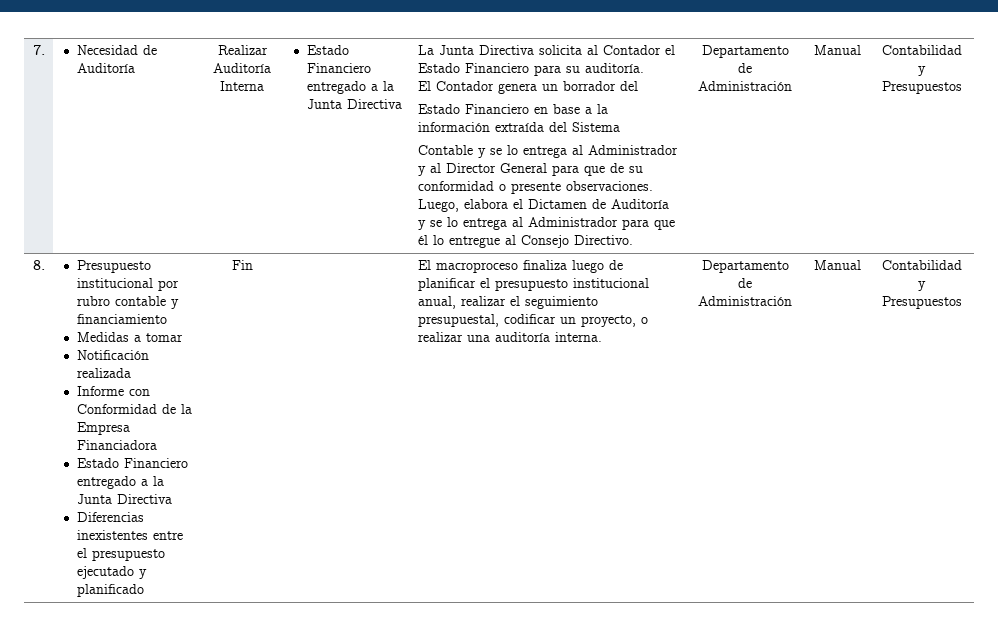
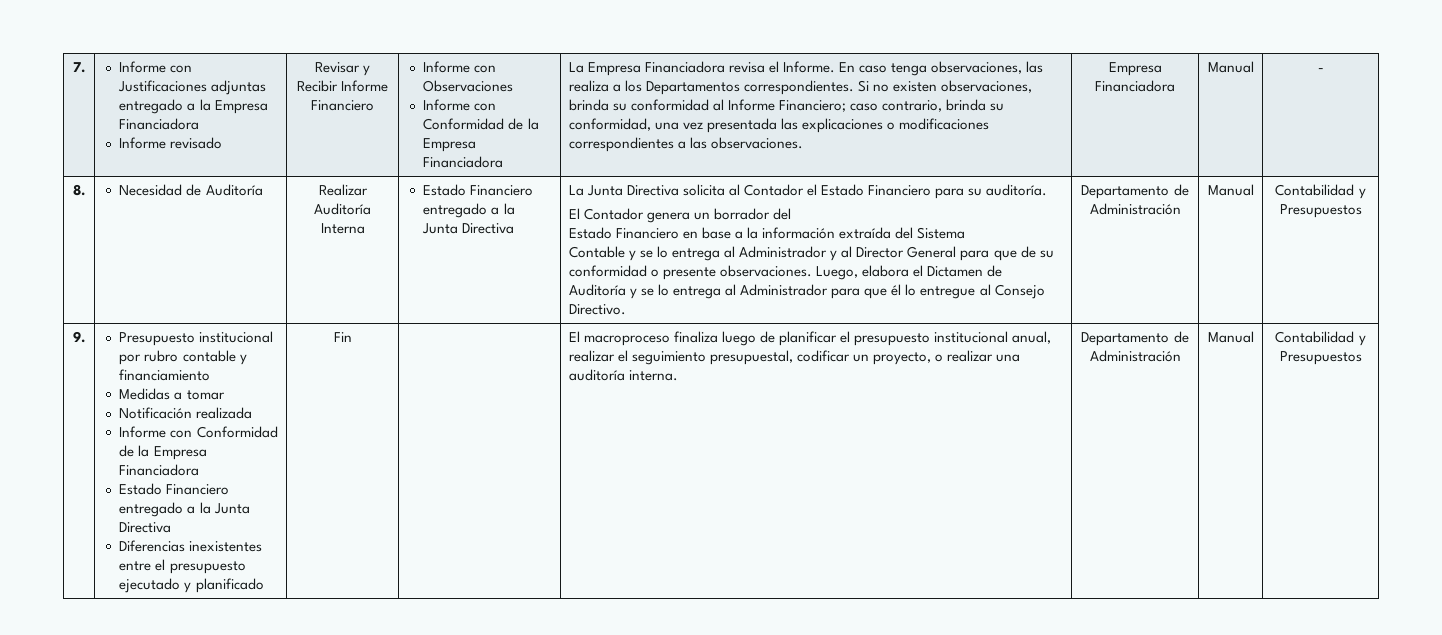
+ Informe con Justificaciones adjuntas entregado a la Empresa Financiadora
+ Informe revisado | Revisar y Recibir Informe Financiero | Informe con Observaciones
+ Informe con Conformidad de la Empresa Financiadora | La Empresa Financiadora revisa el Informe. En caso tenga observaciones, las realiza a los Departamentos correspondientes. Si no existen observaciones, brinda su conformidad al Informe Financiero; caso contrario, brinda su conformidad, una vez presentada las explicaciones o modificaciones correspondientes a las observaciones. | Empresa Financiadora | Manual | -
+ 8.
- 8.
+ 9.

